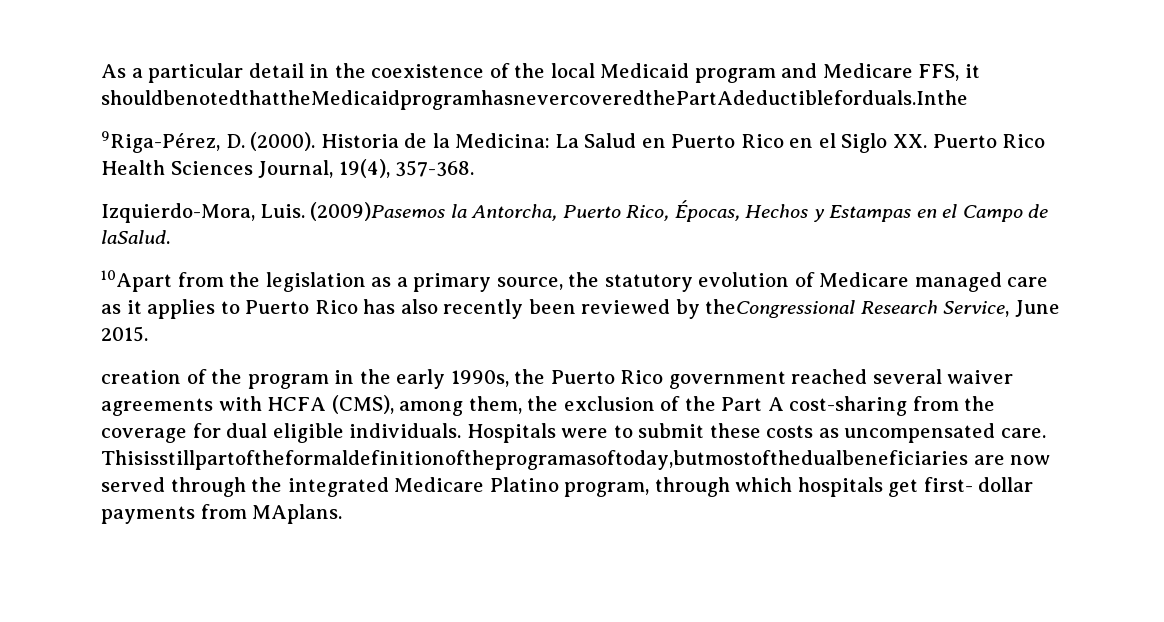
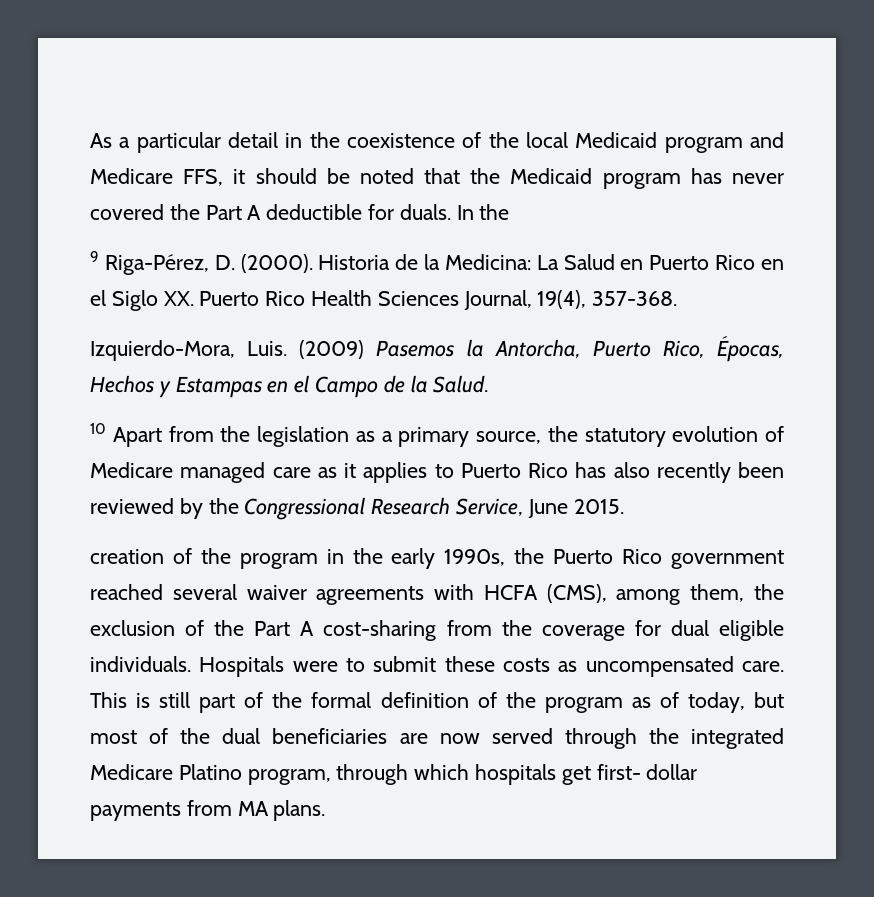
- As a particular detail in the coexistence of the local Medicaid program and Medicare FFS, it shouldbenotedthattheMedicaidprogramhasnevercoveredthePartAdeductibleforduals.Inthe
- 9Riga-Pérez, D. (2000).
+ As a particular detail in the coexistence of the local Medicaid program and Medicare FFS, it should be noted that the Medicaid program has never covered the Part A deductible for duals. In the
+ 9 Riga-Pérez, D. (2000).
- (2009)Pasemos la Antorcha, Puerto Rico, Épocas, Hechos y Estampas en el Campo de laSalud.
- 10Apart from the legislation as a primary source, the statutory evolution of Medicare managed care as it applies to Puerto Rico has also recently been reviewed by theCongressional Research Service, June 2015.
+ (2009) Pasemos la Antorcha, Puerto Rico, Épocas, Hechos y Estampas en el Campo de la Salud.
+ 10 Apart from the legislation as a primary source, the statutory evolution of Medicare managed care as it applies to Puerto Rico has also recently been reviewed by the Congressional Research Service, June 2015.
- Thisisstillpartoftheformaldefinitionoftheprogramasoftoday,butmostofthedualbeneficiaries are now served through the integrated Medicare Platino program, through which hospitals get first- dollar payments from MAplans.
+ This is still part of the formal definition of the program as of today, but most of the dual beneficiaries are now served through the integrated Medicare Platino program, through which hospitals get first- dollar payments from MA plans.

